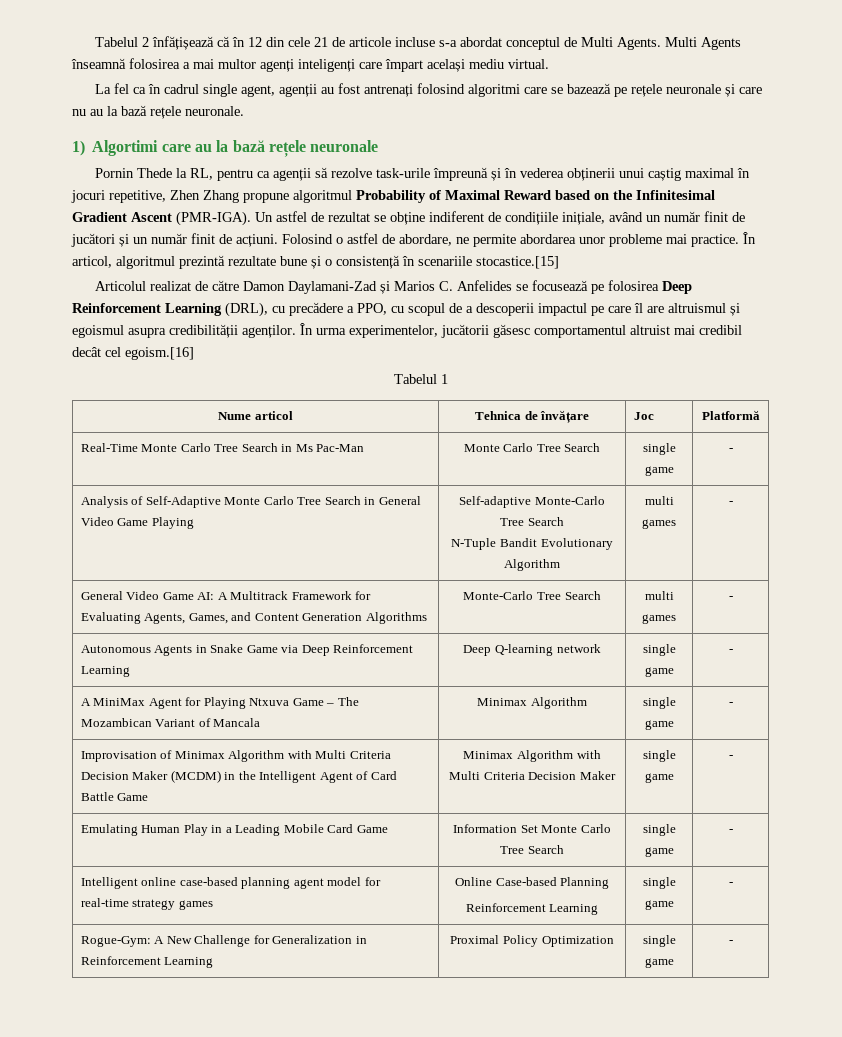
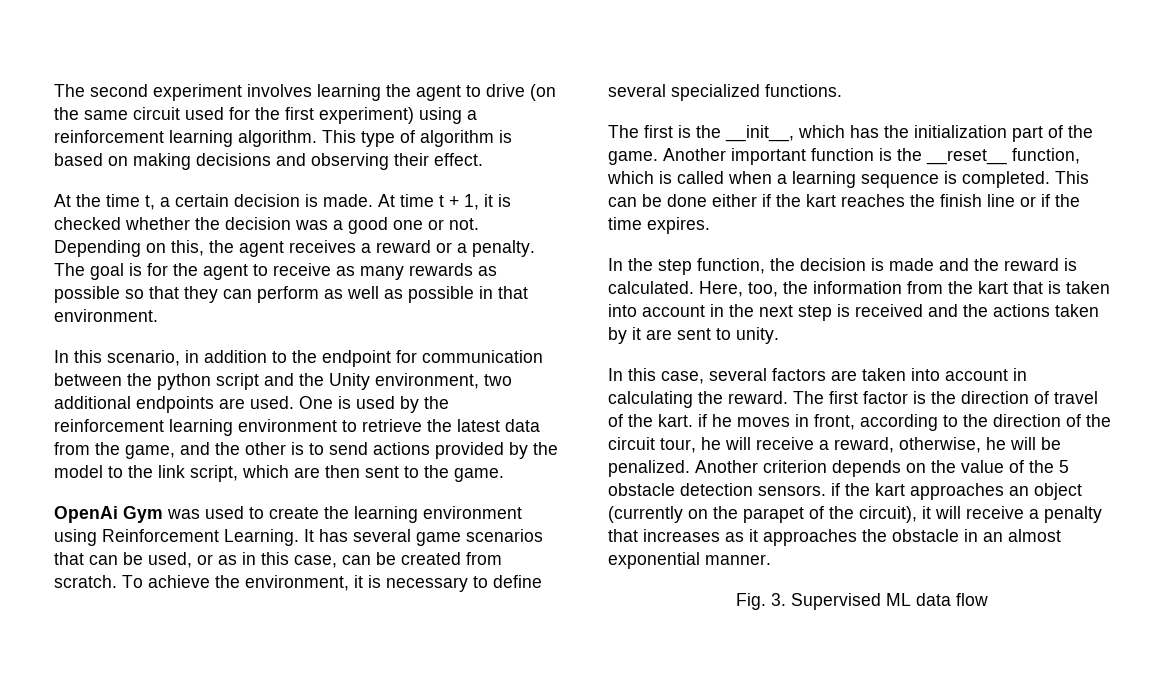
- Tabelul 2 înfățișează că în 12 din cele 21 de articole incluse s-a abordat conceptul de Multi Agents. Multi Agents înseamnă folosirea a mai multor agenți inteligenți care împart același mediu virtual.
- La fel ca în cadrul single agent, agenții au fost antrenați folosind algoritmi care se bazează pe rețele neuronale și care nu au la bază rețele neuronale.
- 1) Algortimi care au la bază rețele neuronale
- Pornin Thede la RL, pentru ca agenții să rezolve task-urile împreună și în vederea obținerii unui caștig maximal în jocuri repetitive, Zhen Zhang propune algoritmul Probability of Maximal Reward based on the Infinitesimal Gradient Ascent (PMR-IGA). Un astfel de rezultat se obține indiferent de condițiile inițiale, având un număr finit de jucători și un număr finit de acțiuni. Folosind o astfel de abordare, ne permite abordarea unor probleme mai practice. În articol, algoritmul prezintă rezultate bune și o consistență în scenariile stocastice.[15]
- Articolul realizat de către Damon Daylamani-Zad și Marios C. Anfelides se focusează pe folosirea Deep Reinforcement Learning (DRL), cu precădere a PPO, cu scopul de a descoperii impactul pe care îl are altruismul și egoismul asupra credibilității agenților. În urma experimentelor, jucătorii găsesc comportamentul altruist mai credibil decât cel egoism.[16]
- Tabelul 1
- Nume articol | Tehnica de învățare | Joc | Platformă
- Real-Time Monte Carlo Tree Search in Ms Pac-Man | Monte Carlo Tree Search | single game | -
- Analysis of Self-Adaptive Monte Carlo Tree Search in General Video Game Playing | Self-adaptive Monte-Carlo Tree Search
- N-Tuple Bandit Evolutionary Algorithm | multi games | -
- General Video Game AI: A Multitrack Framework for Evaluating Agents, Games, and Content Generation Algorithms | Monte-Carlo Tree Search | multi games | -
- Autonomous Agents in Snake Game via Deep Reinforcement Learning | Deep Q-learning network | single game | -
- A MiniMax Agent for Playing Ntxuva Game – The Mozambican Variant of Mancala | Minimax Algorithm | single game | -
- Improvisation of Minimax Algorithm with Multi Criteria Decision Maker (MCDM) in the Intelligent Agent of Card Battle Game | Minimax Algorithm with Multi Criteria Decision Maker | single game | -
- Emulating Human Play in a Leading Mobile Card Game | Information Set Monte Carlo Tree Search | single game | -
- Intelligent online case-based planning agent model for real-time strategy games | Online Case-based Planning
- Reinforcement Learning | single game | -
- Rogue-Gym: A New Challenge for Generalization in Reinforcement Learning | Proximal Policy Optimization | single game | -
+ The second experiment involves learning the agent to drive (on the same circuit used for the first experiment) using a reinforcement learning algorithm. This type of algorithm is based on making decisions and observing their effect.
+ At the time t, a certain decision is made. At time t + 1, it is checked whether the decision was a good one or not. Depending on this, the agent receives a reward or a penalty. The goal is for the agent to receive as many rewards as possible so that they can perform as well as possible in that environment.
+ In this scenario, in addition to the endpoint for communication between the python script and the Unity environment, two additional endpoints are used. One is used by the reinforcement learning environment to retrieve the latest data from the game, and the other is to send actions provided by the model to the link script, which are then sent to the game.
+ OpenAi Gym was used to create the learning environment using Reinforcement Learning. It has several game scenarios that can be used, or as in this case, can be created from scratch. To achieve the environment, it is necessary to define several specialized functions.
+ The first is the __init__, which has the initialization part of the game. Another important function is the __reset__ function, which is called when a learning sequence is completed. This can be done either if the kart reaches the finish line or if the time expires.
+ In the step function, the decision is made and the reward is calculated. Here, too, the information from the kart that is taken into account in the next step is received and the actions taken by it are sent to unity.
+ In this case, several factors are taken into account in calculating the reward. The first factor is the direction of travel of the kart. if he moves in front, according to the direction of the circuit tour, he will receive a reward, otherwise, he will be penalized. Another criterion depends on the value of the 5 obstacle detection sensors. if the kart approaches an object (currently on the parapet of the circuit), it will receive a penalty that increases as it approaches the obstacle in an almost exponential manner.
+ Fig. 3. Supervised ML data flow

